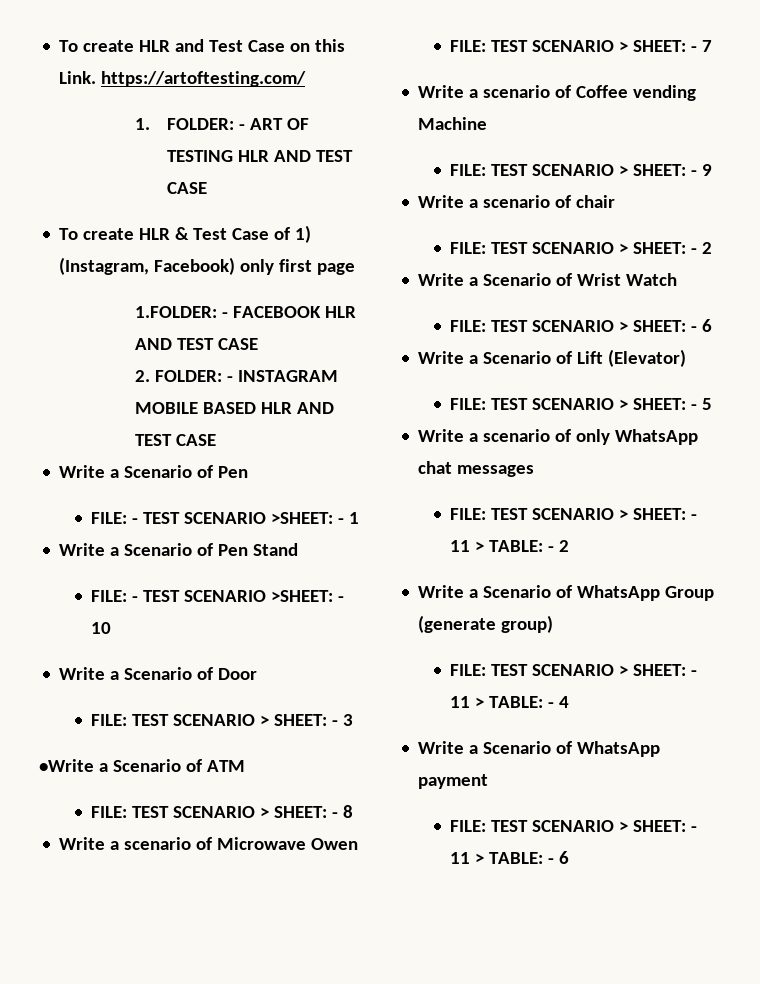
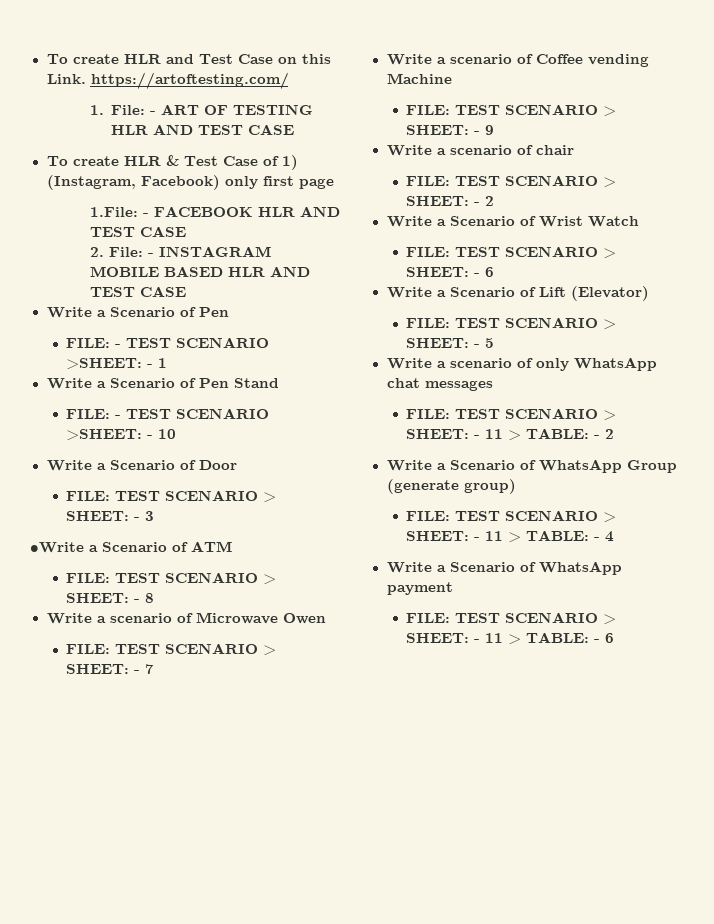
- 1. FOLDER: - ART OF TESTING HLR AND TEST CASE
+ 1. File: - ART OF TESTING HLR AND TEST CASE
- 1.FOLDER: - FACEBOOK HLR AND TEST CASE
+ 1.File: - FACEBOOK HLR AND TEST CASE
- 2. FOLDER: - INSTAGRAM MOBILE BASED HLR AND TEST CASE
+ 2. File: - INSTAGRAM MOBILE BASED HLR AND TEST CASE

